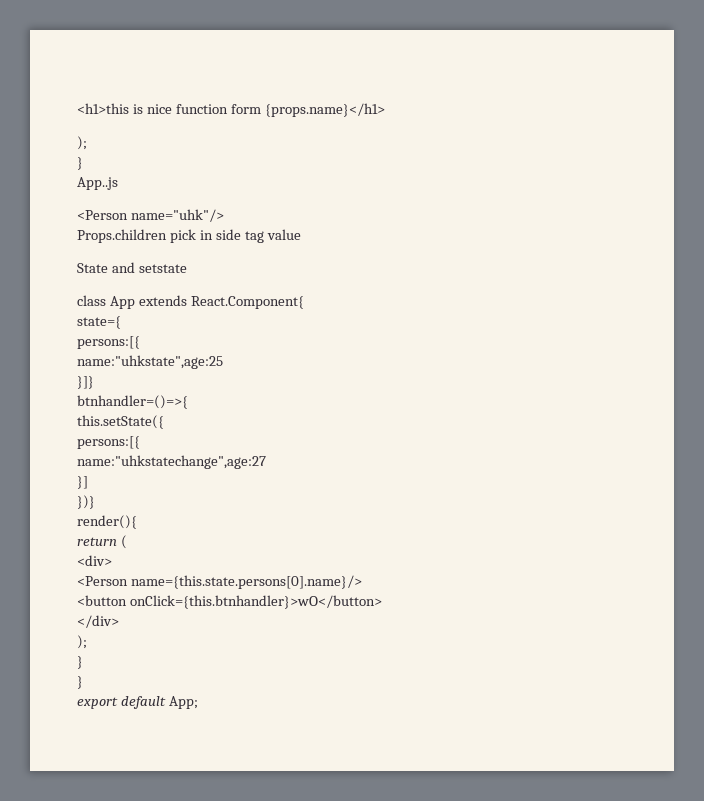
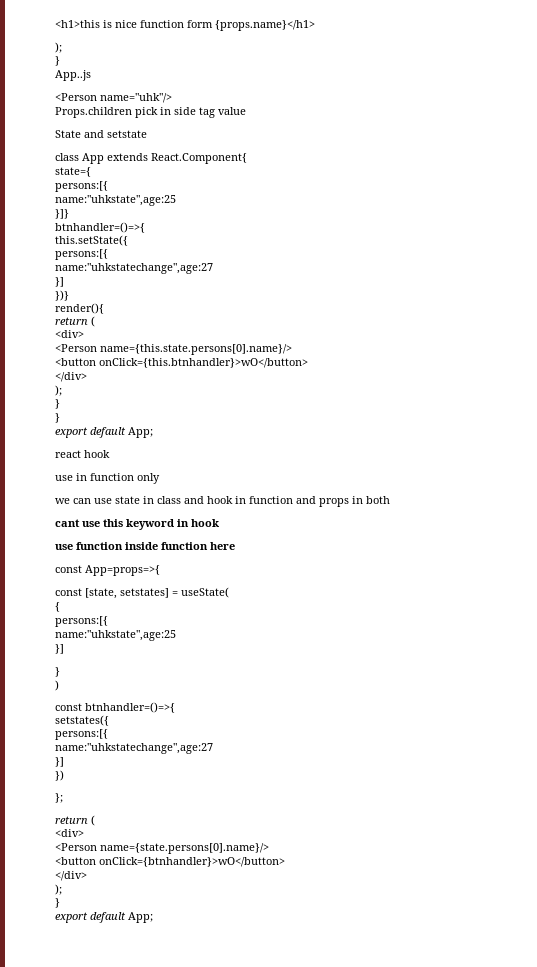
+ react hook
+ use in function only
+ we can use state in class and hook in function and props in both
+ cant use this keyword in hook
+ use function inside function here
+ const App=props=>{
+ const [state, setstates] = useState(
+ {
+ persons:[{
+ name:"uhkstate",age:25
+ }]
+ }
+ )
+ const btnhandler=()=>{
+ setstates({
+ persons:[{
+ name:"uhkstatechange",age:27
+ }]
+ })
+ };
+ return (
+ <div>
+ <Person name={state.persons[0].name}/>
+ <button onClick={btnhandler}>wO</button>
+ </div>
+ );
+ }
+ export default App;

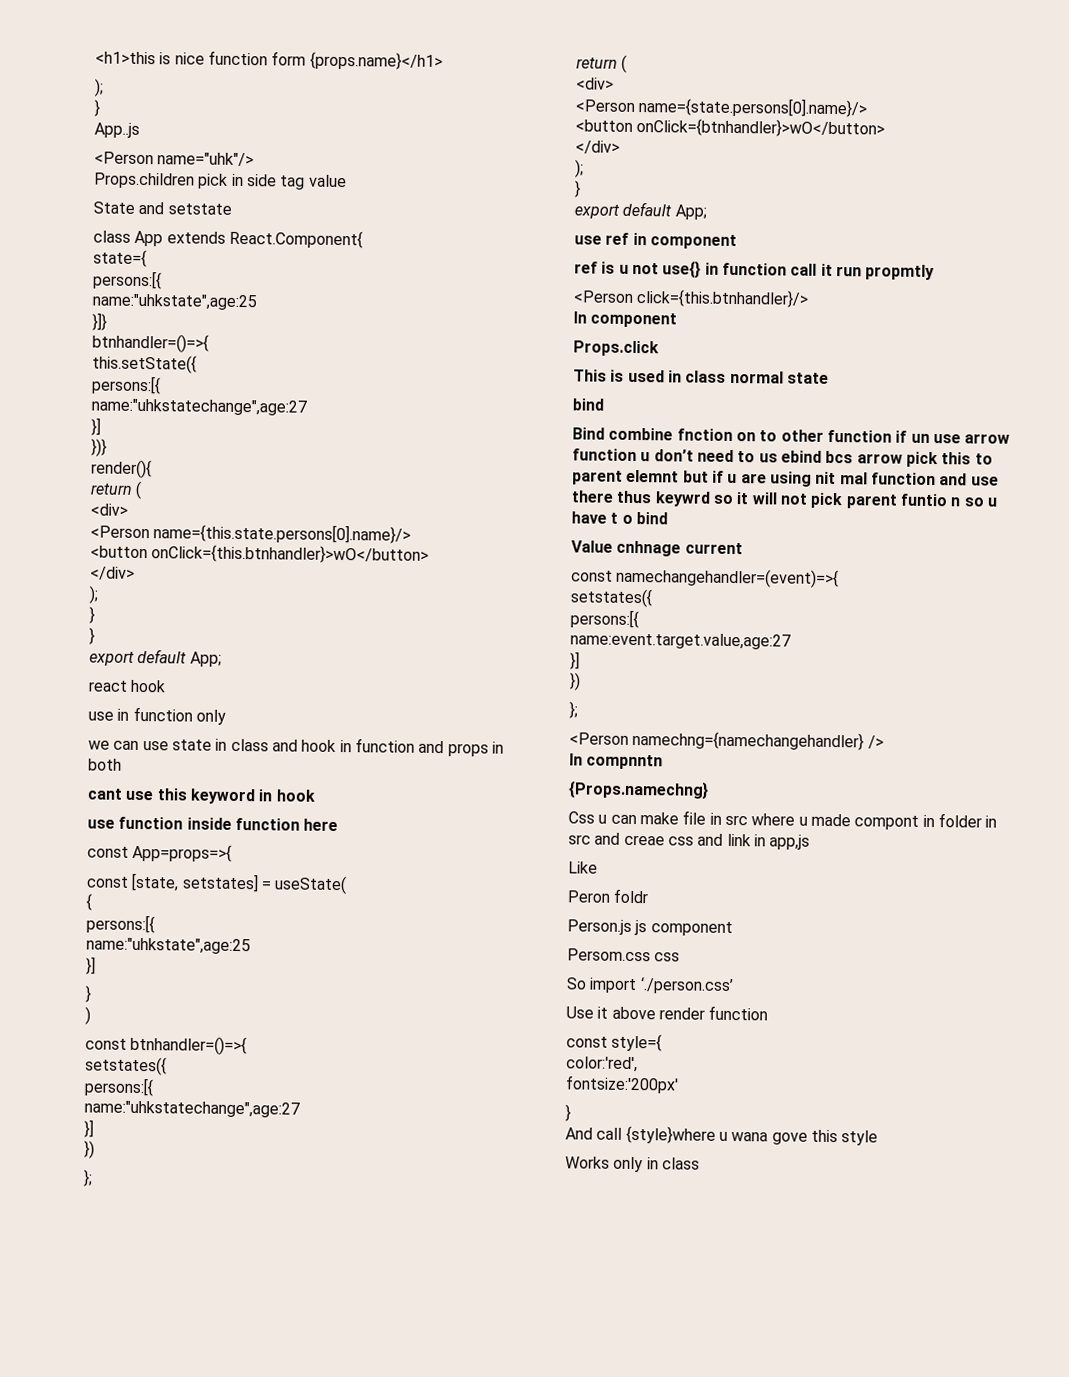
+ use ref in component
+ ref is u not use{} in function call it run propmtly
+ <Person click={this.btnhandler}/>
+ In component
+ Props.click
+ This is used in class normal state
+ bind
+ Bind combine fnction on to other function if un use arrow function u don’t need to us ebind bcs arrow pick this to parent elemnt but if u are using nit mal function and use there thus keywrd so it will not pick parent funtio n so u have t o bind
+ Value cnhnage current
+ const namechangehandler=(event)=>{
+ setstates({
+ persons:[{
+ name:event.target.value,age:27
+ }]
+ })
+ };
+ <Person namechng={namechangehandler} />
+ In compnntn
+ {Props.namechng}
+ Css u can make file in src where u made compont in folder in src and creae css and link in app,js
+ Like
+ Peron foldr
+ Person.js js component
+ Persom.css css
+ So import ‘./person.css’
+ Use it above render function
+ const style={
+ color:'red',
+ fontsize:'200px'
+ }
+ And call {style}where u wana gove this style
+ Works only in class

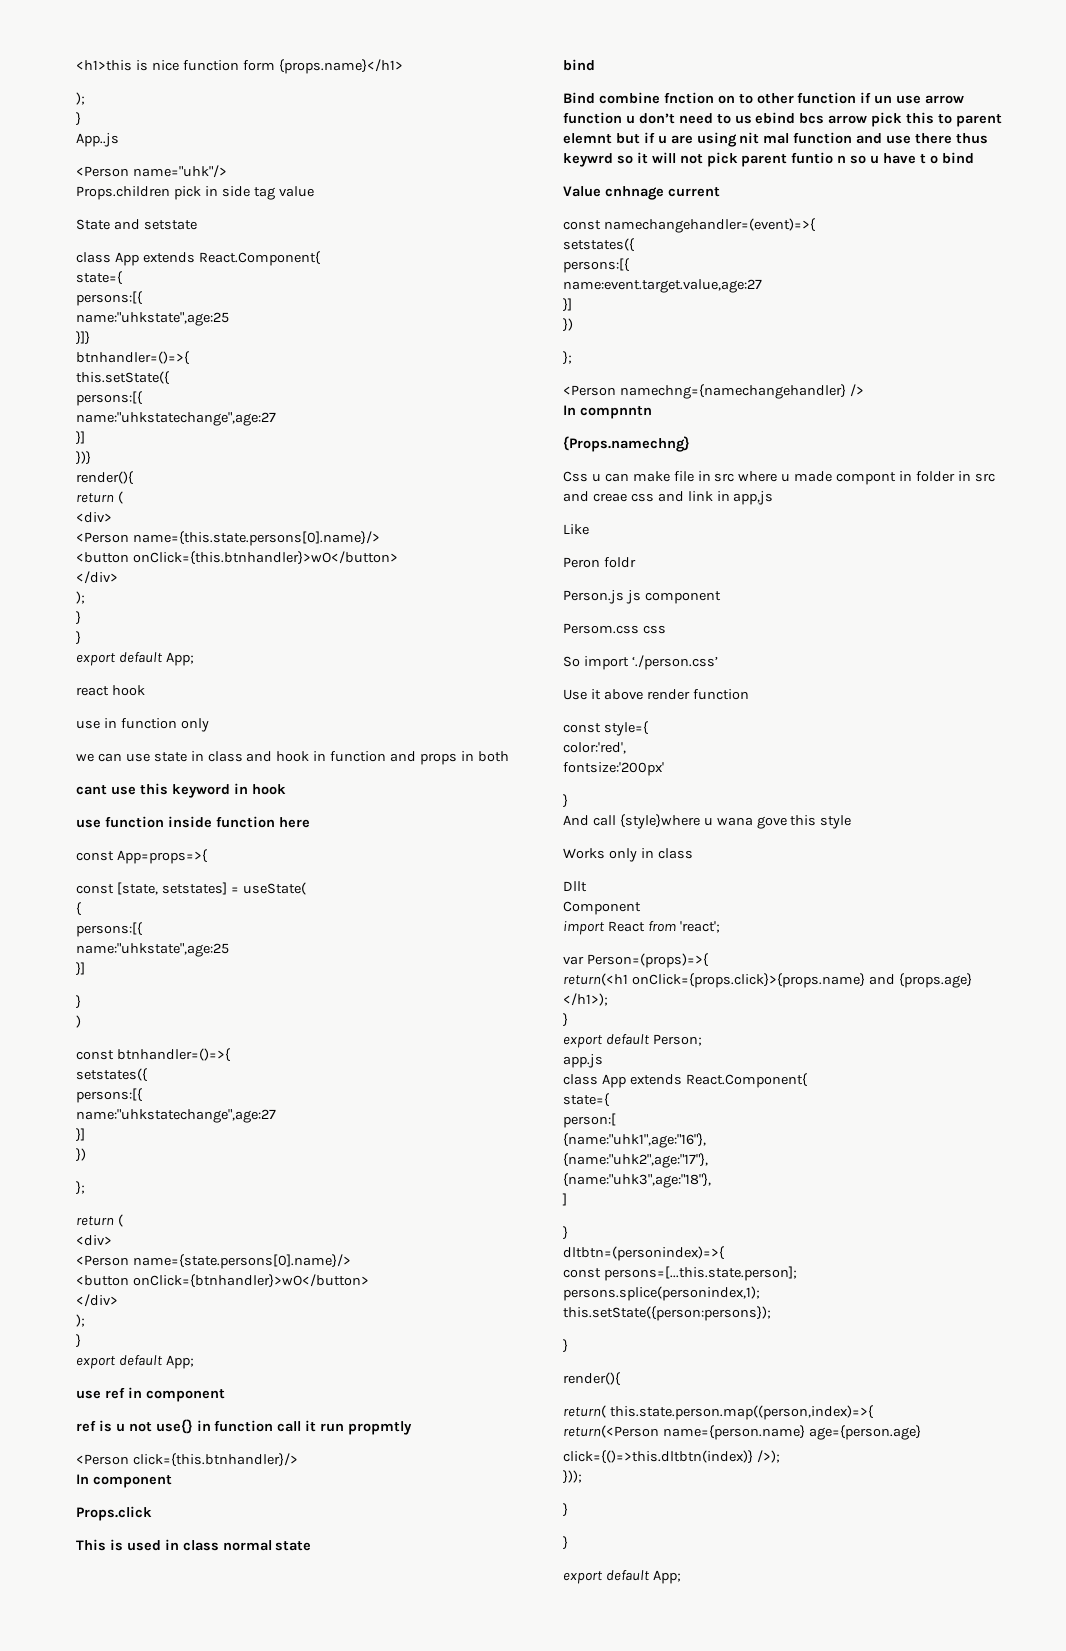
+ Dllt
+ Component
+ import React from 'react';
+ var Person=(props)=>{
+ return(<h1 onClick={props.click}>{props.name} and {props.age} </h1>);
+ }
+ export default Person;
+ app.js
+ class App extends React.Component{
+ state={
+ person:[
+ {name:"uhk1",age:"16"},
+ {name:"uhk2",age:"17"},
+ {name:"uhk3",age:"18"},
+ ]
+ }
+ dltbtn=(personindex)=>{
+ const persons=[...this.state.person];
+ persons.splice(personindex,1);
+ this.setState({person:persons});
+ }
+ render(){
+ return( this.state.person.map((person,index)=>{
+ return(<Person name={person.name} age={person.age}
+ click={()=>this.dltbtn(index)} />);
+ }));
+ }
+ }
+ export default App;

